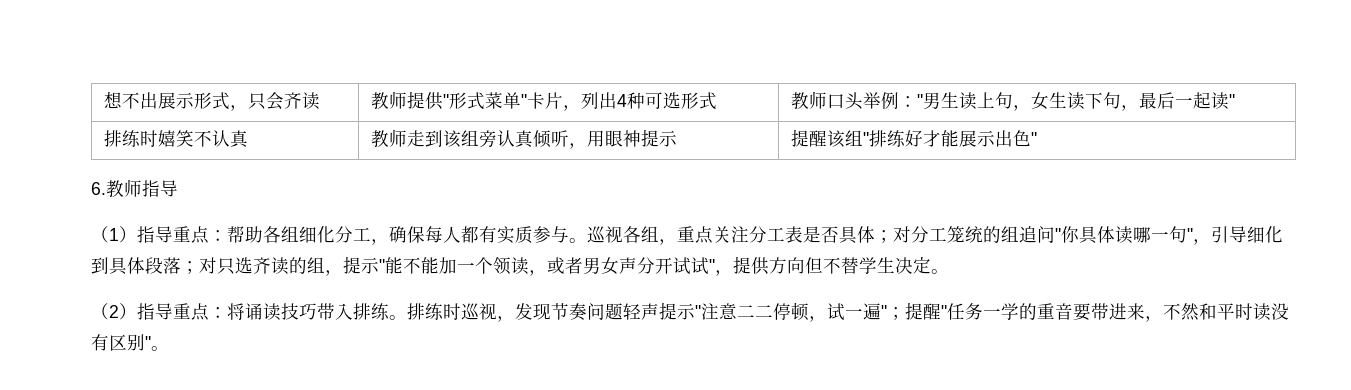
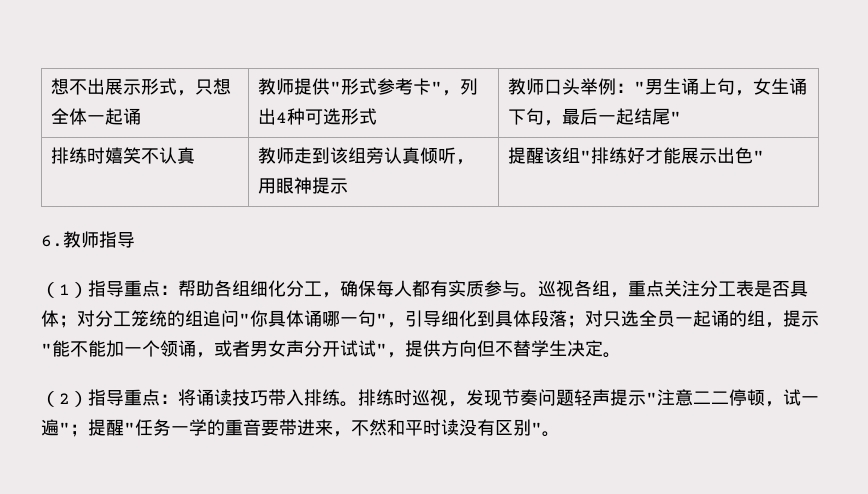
- 想不出展示形式，只会齐读 | 教师提供"形式菜单"卡片，列出4种可选形式 | 教师口头举例："男生读上句，女生读下句，最后一起读"
+ 想不出展示形式，只想全体一起诵 | 教师提供"形式参考卡"，列出4种可选形式 | 教师口头举例："男生诵上句，女生诵下句，最后一起结尾"
- 巡视各组，重点关注分工表是否具体；对分工笼统的组追问"你具体读哪一句"，引导细化到具体段落；对只选齐读的组，提示"能不能加一个领读，或者男女声分开试试"，提供方向但不替学生决定。
+ 巡视各组，重点关注分工表是否具体；对分工笼统的组追问"你具体诵哪一句"，引导细化到具体段落；对只选全员一起诵的组，提示"能不能加一个领诵，或者男女声分开试试"，提供方向但不替学生决定。

